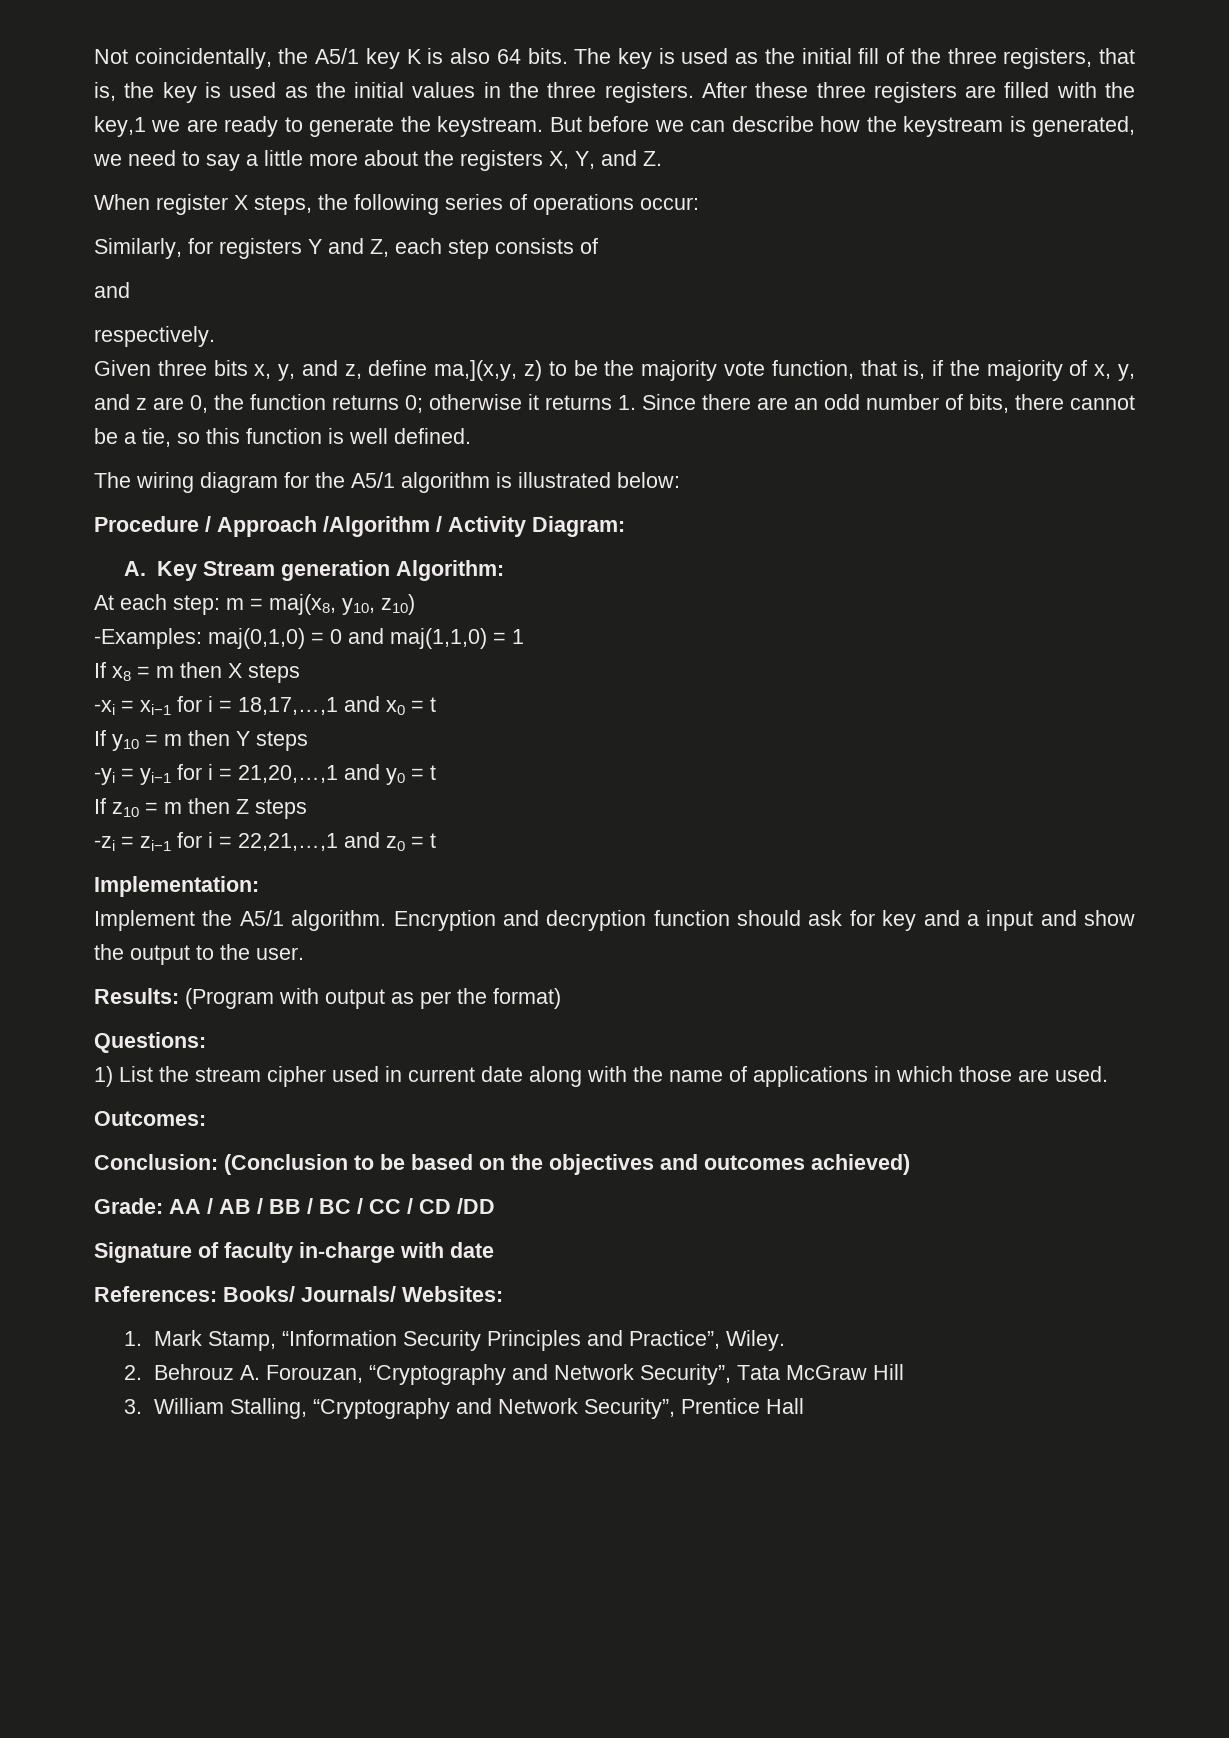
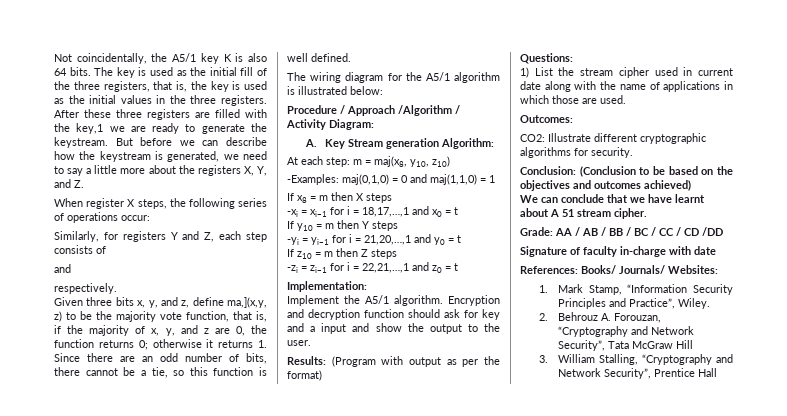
+ CO2: Illustrate different cryptographic algorithms for security.
+ We can conclude that we have learnt about A 51 stream cipher.

